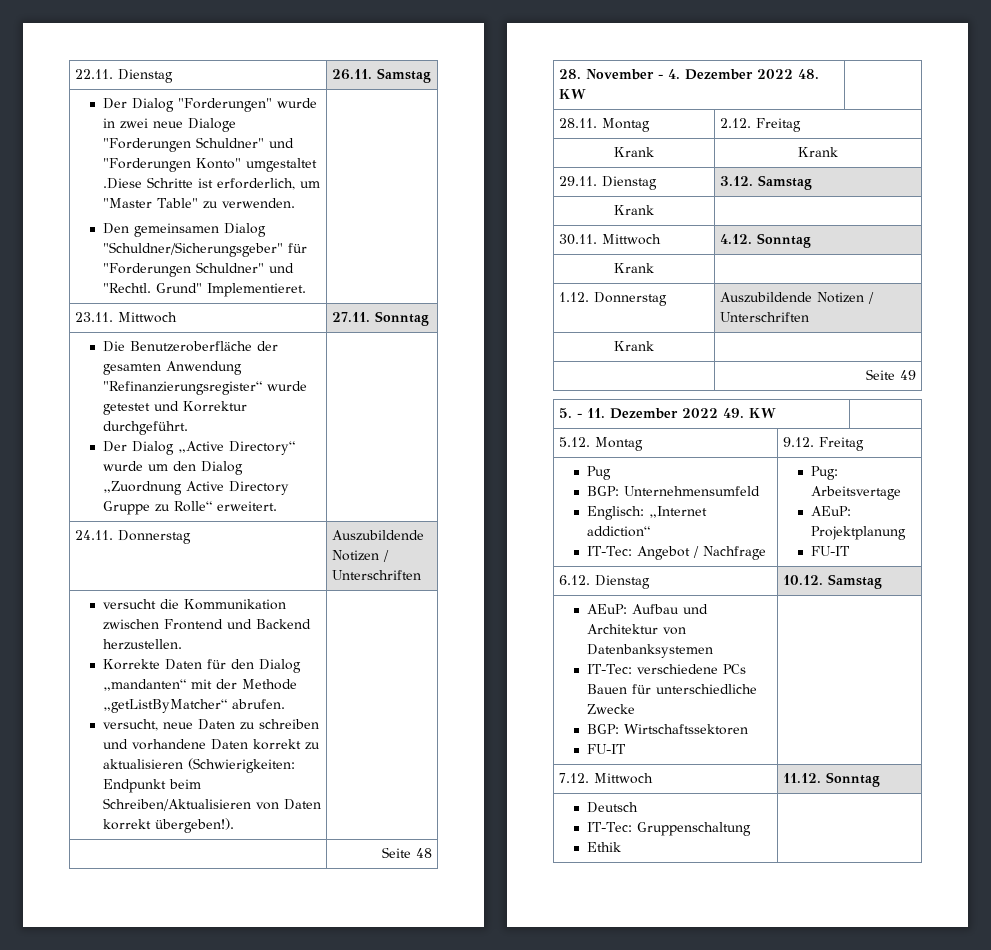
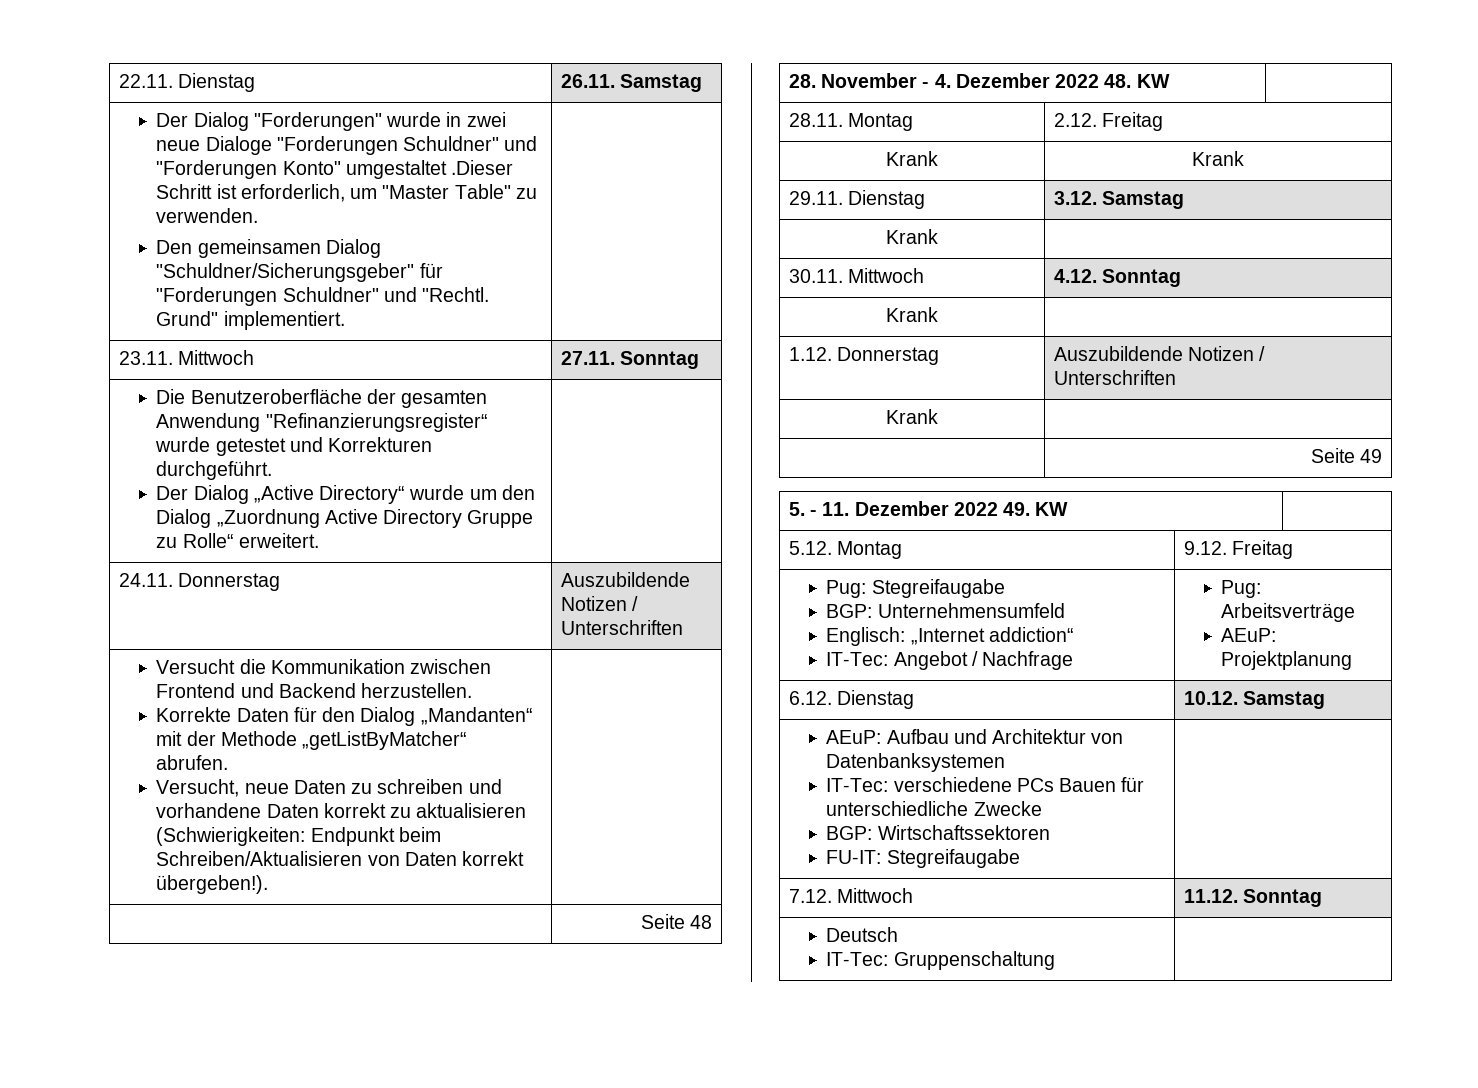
- Der Dialog "Forderungen" wurde in zwei neue Dialoge "Forderungen Schuldner" und "Forderungen Konto" umgestaltet .Diese Schritte ist erforderlich, um "Master Table" zu verwenden.
- Den gemeinsamen Dialog "Schuldner/Sicherungsgeber" für "Forderungen Schuldner" und "Rechtl. Grund" Implementieret. |
+ Der Dialog "Forderungen" wurde in zwei neue Dialoge "Forderungen Schuldner" und "Forderungen Konto" umgestaltet .Dieser Schritt ist erforderlich, um "Master Table" zu verwenden.
+ Den gemeinsamen Dialog "Schuldner/Sicherungsgeber" für "Forderungen Schuldner" und "Rechtl. Grund" implementiert. |
- Die Benutzeroberfläche der gesamten Anwendung "Refinanzierungsregister“ wurde getestet und Korrektur durchgeführt.
+ Die Benutzeroberfläche der gesamten Anwendung "Refinanzierungsregister“ wurde getestet und Korrekturen durchgeführt.
- versucht die Kommunikation zwischen Frontend und Backend herzustellen.
- Korrekte Daten für den Dialog „mandanten“ mit der Methode „getListByMatcher“ abrufen.
- versucht, neue Daten zu schreiben und vorhandene Daten korrekt zu aktualisieren (Schwierigkeiten: Endpunkt beim Schreiben/Aktualisieren von Daten korrekt übergeben!). |
+ Versucht die Kommunikation zwischen Frontend und Backend herzustellen.
+ Korrekte Daten für den Dialog „Mandanten“ mit der Methode „getListByMatcher“ abrufen.
+ Versucht, neue Daten zu schreiben und vorhandene Daten korrekt zu aktualisieren (Schwierigkeiten: Endpunkt beim Schreiben/Aktualisieren von Daten korrekt übergeben!). |
- Pug
+ Pug: Stegreifaugabe
  BGP: Unternehmensumfeld
  Englisch: „Internet addiction“
- IT-Tec: Angebot / Nachfrage | Pug: Arbeitsvertage
+ IT-Tec: Angebot / Nachfrage | Pug: Arbeitsverträge
  AEuP: Projektplanung
- FU-IT
  AEuP: Aufbau und Architektur von Datenbanksystemen
  IT-Tec: verschiedene PCs Bauen für unterschiedliche Zwecke
  BGP: Wirtschaftssektoren
- FU-IT |
+ FU-IT: Stegreifaugabe |
  Deutsch
- IT-Tec: Gruppenschaltung
- Ethik |
+ IT-Tec: Gruppenschaltung |

